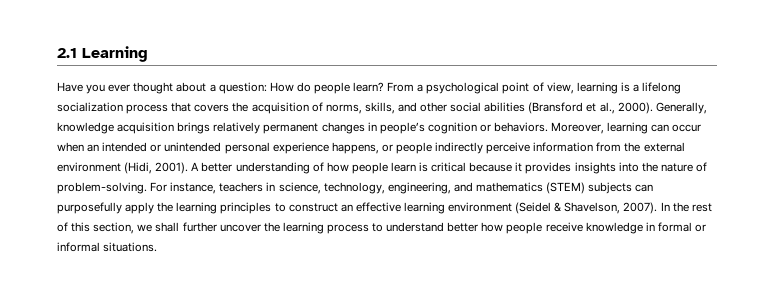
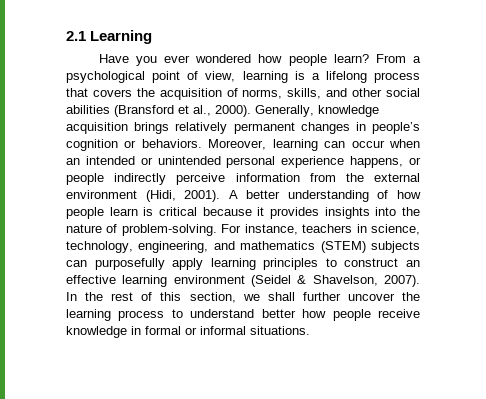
- Have you ever thought about a question: How do people learn?
+ Have you ever wondered how people learn?
- From a psychological point of view, learning is a lifelong socialization process that covers the acquisition of norms, skills, and other social abilities (Bransford et al., 2000).
+ From a psychological point of view, learning is a lifelong process that covers the acquisition of norms, skills, and other social abilities (Bransford et al., 2000).
- For instance, teachers in science, technology, engineering, and mathematics (STEM) subjects can purposefully apply the learning principles to construct an effective learning environment (Seidel & Shavelson, 2007).
+ For instance, teachers in science, technology, engineering, and mathematics (STEM) subjects can purposefully apply learning principles to construct an effective learning environment (Seidel & Shavelson, 2007).

